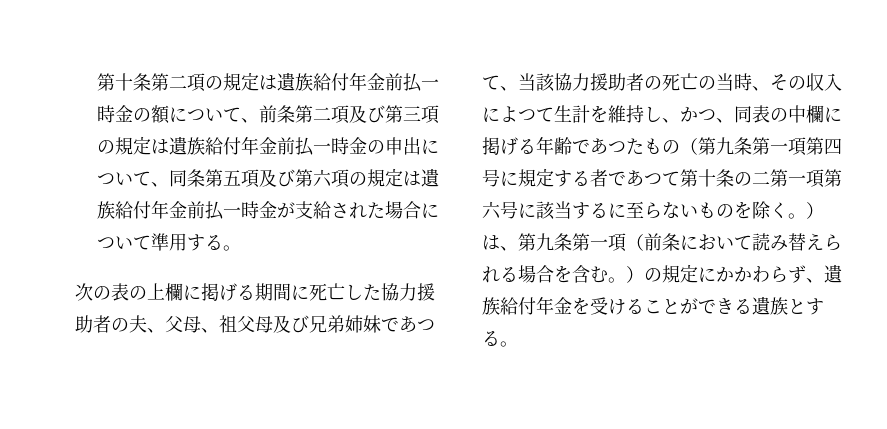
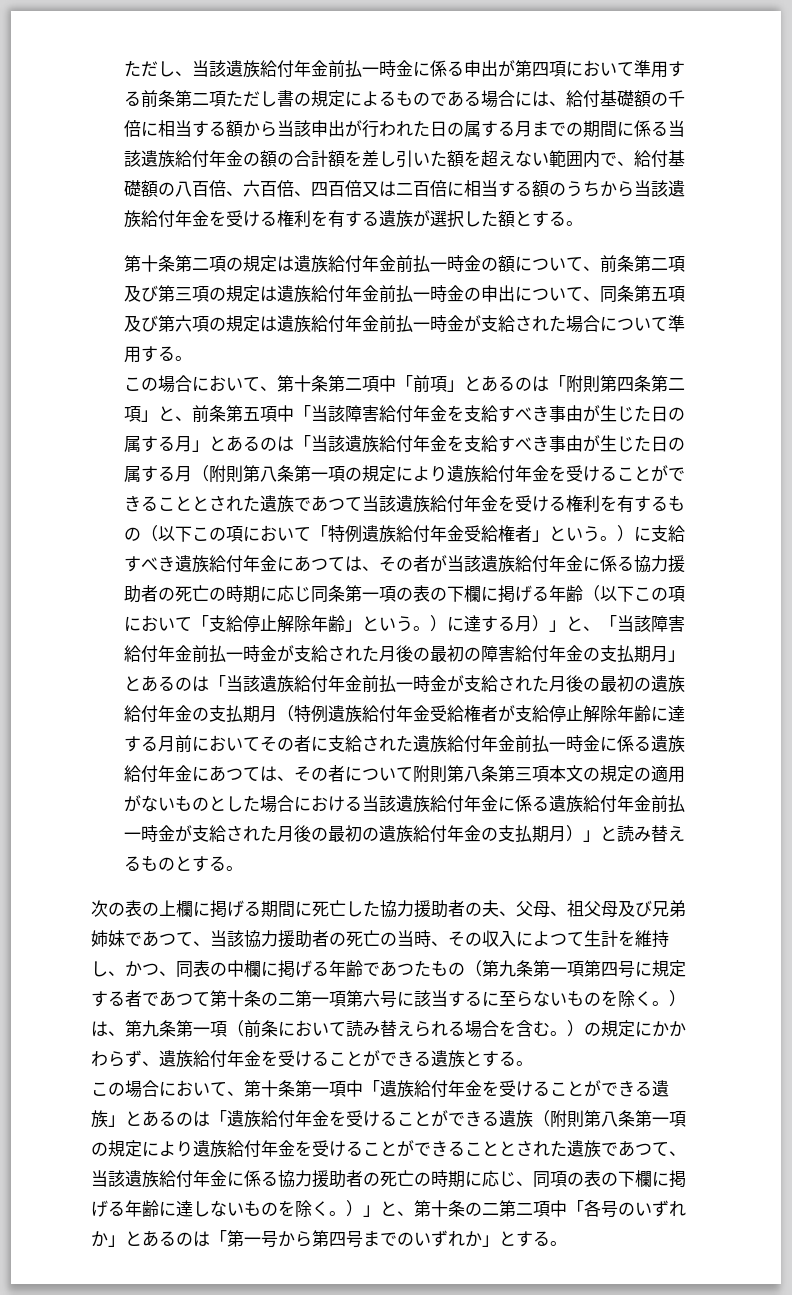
+ ただし、当該遺族給付年金前払一時金に係る申出が第四項において準用する前条第二項ただし書の規定によるものである場合には、給付基礎額の千倍に相当する額から当該申出が行われた日の属する月までの期間に係る当該遺族給付年金の額の合計額を差し引いた額を超えない範囲内で、給付基礎額の八百倍、六百倍、四百倍又は二百倍に相当する額のうちから当該遺族給付年金を受ける権利を有する遺族が選択した額とする。
+ この場合において、第十条第二項中「前項」とあるのは「附則第四条第二項」と、前条第五項中「当該障害給付年金を支給すべき事由が生じた日の属する月」とあるのは「当該遺族給付年金を支給すべき事由が生じた日の属する月（附則第八条第一項の規定により遺族給付年金を受けることができることとされた遺族であつて当該遺族給付年金を受ける権利を有するもの（以下この項において「特例遺族給付年金受給権者」という。）に支給すべき遺族給付年金にあつては、その者が当該遺族給付年金に係る協力援助者の死亡の時期に応じ同条第一項の表の下欄に掲げる年齢（以下この項において「支給停止解除年齢」という。）に達する月）」と、「当該障害給付年金前払一時金が支給された月後の最初の障害給付年金の支払期月」とあるのは「当該遺族給付年金前払一時金が支給された月後の最初の遺族給付年金の支払期月（特例遺族給付年金受給権者が支給停止解除年齢に達する月前においてその者に支給された遺族給付年金前払一時金に係る遺族給付年金にあつては、その者について附則第八条第三項本文の規定の適用がないものとした場合における当該遺族給付年金に係る遺族給付年金前払一時金が支給された月後の最初の遺族給付年金の支払期月）」と読み替えるものとする。
+ この場合において、第十条第一項中「遺族給付年金を受けることができる遺族」とあるのは「遺族給付年金を受けることができる遺族（附則第八条第一項の規定により遺族給付年金を受けることができることとされた遺族であつて、当該遺族給付年金に係る協力援助者の死亡の時期に応じ、同項の表の下欄に掲げる年齢に達しないものを除く。）」と、第十条の二第二項中「各号のいずれか」とあるのは「第一号から第四号までのいずれか」とする。

